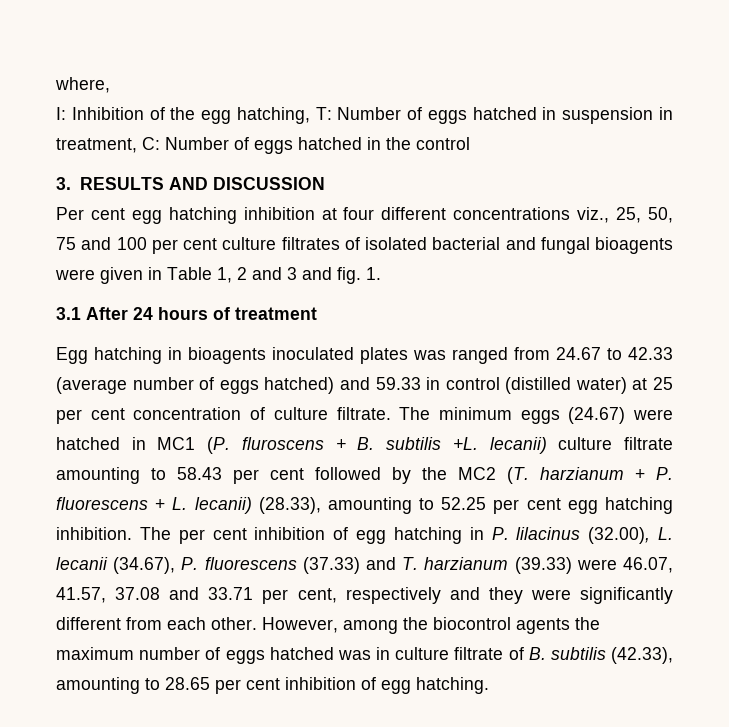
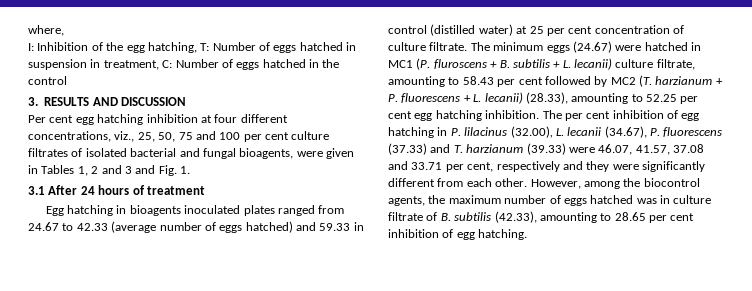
- Per cent egg hatching inhibition at four different concentrations viz., 25, 50, 75 and 100 per cent culture filtrates of isolated bacterial and fungal bioagents were given in Table 1, 2 and 3 and fig. 1.
+ Per cent egg hatching inhibition at four different concentrations, viz., 25, 50, 75 and 100 per cent culture filtrates of isolated bacterial and fungal bioagents, were given in Tables 1, 2 and 3 and Fig. 1.
- Egg hatching in bioagents inoculated plates was ranged from 24.67 to 42.33 (average number of eggs hatched) and 59.33 in control (distilled water) at 25 per cent concentration of culture filtrate.
+ Egg hatching in bioagents inoculated plates ranged from 24.67 to 42.33 (average number of eggs hatched) and 59.33 in control (distilled water) at 25 per cent concentration of culture filtrate.
- The minimum eggs (24.67) were hatched in MC1 (P. fluroscens + B. subtilis +L. lecanii) culture filtrate amounting to 58.43 per cent followed by the MC2 (T. harzianum + P. fluorescens + L. lecanii) (28.33), amounting to 52.25 per cent egg hatching inhibition.
+ The minimum eggs (24.67) were hatched in MC1 (P. fluroscens + B. subtilis + L. lecanii) culture filtrate, amounting to 58.43 per cent followed by MC2 (T. harzianum + P. fluorescens + L. lecanii) (28.33), amounting to 52.25 per cent egg hatching inhibition.
- However, among the biocontrol agents the maximum number of eggs hatched was in culture filtrate of B. subtilis (42.33), amounting to 28.65 per cent inhibition of egg hatching.
+ However, among the biocontrol agents, the maximum number of eggs hatched was in culture filtrate of B. subtilis (42.33), amounting to 28.65 per cent inhibition of egg hatching.

